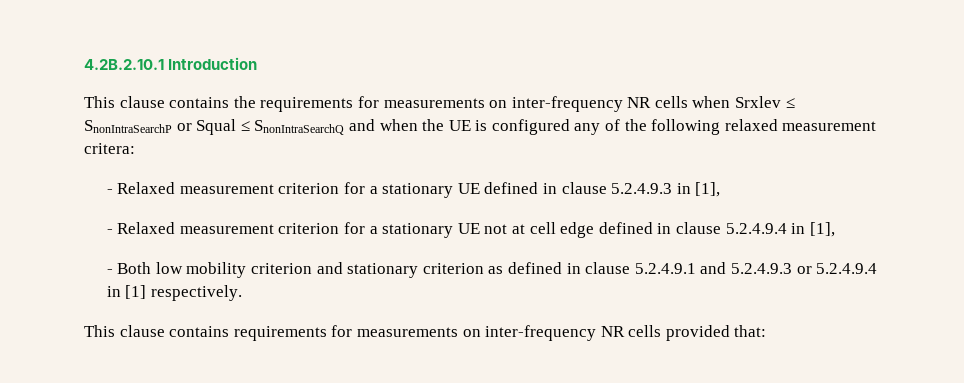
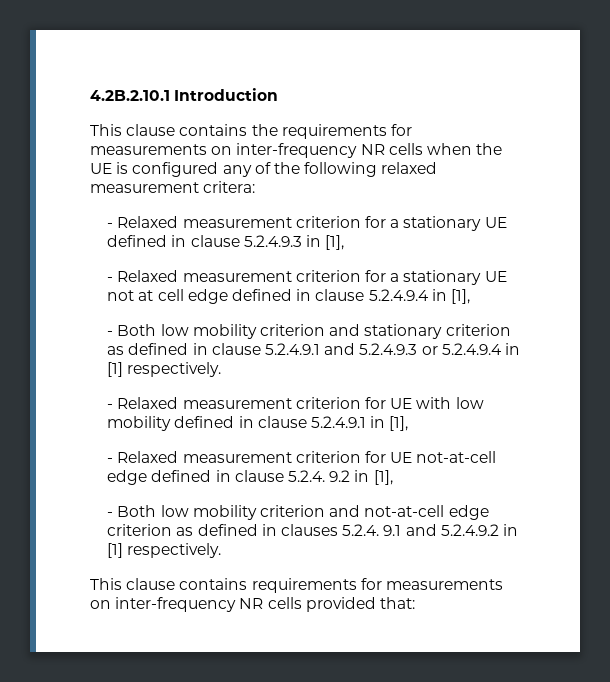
- This clause contains the requirements for measurements on inter-frequency NR cells when Srxlev ≤ SnonIntraSearchP or Squal ≤ SnonIntraSearchQ and when the UE is configured any of the following relaxed measurement critera:
+ This clause contains the requirements for measurements on inter-frequency NR cells when the UE is configured any of the following relaxed measurement critera:
+ - Relaxed measurement criterion for UE with low mobility defined in clause 5.2.4.9.1 in [1],
+ - Relaxed measurement criterion for UE not-at-cell edge defined in clause 5.2.4. 9.2 in [1],
+ - Both low mobility criterion and not-at-cell edge criterion as defined in clauses 5.2.4. 9.1 and 5.2.4.9.2 in [1] respectively.

